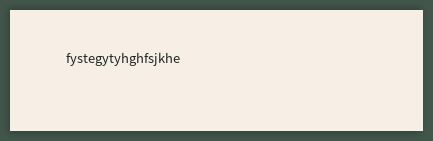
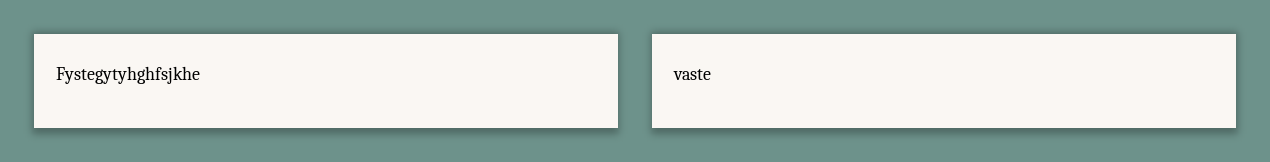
- fystegytyhghfsjkhe
+ Fystegytyhghfsjkhe
+ vaste

